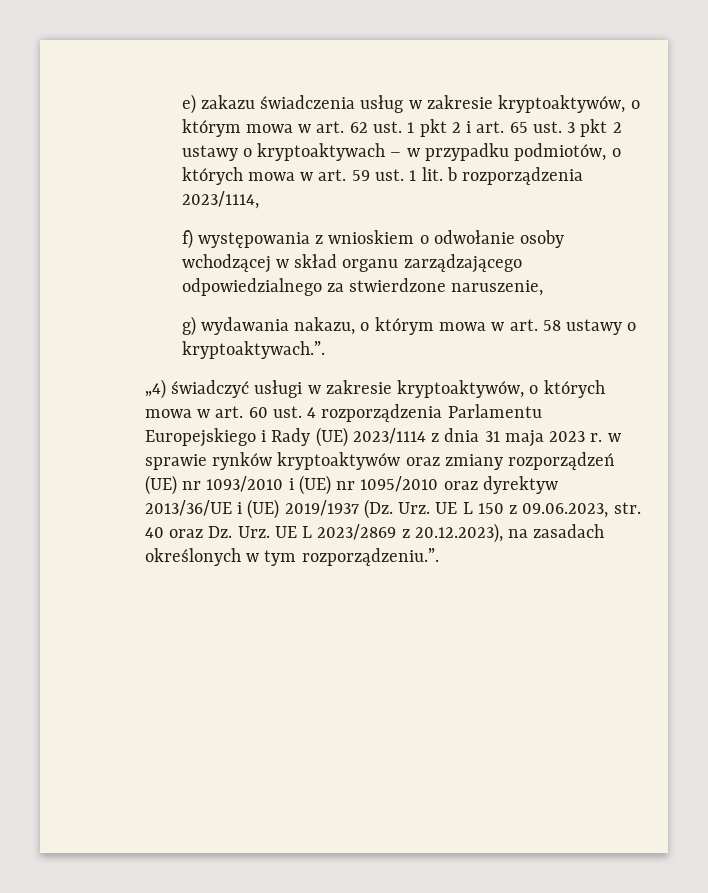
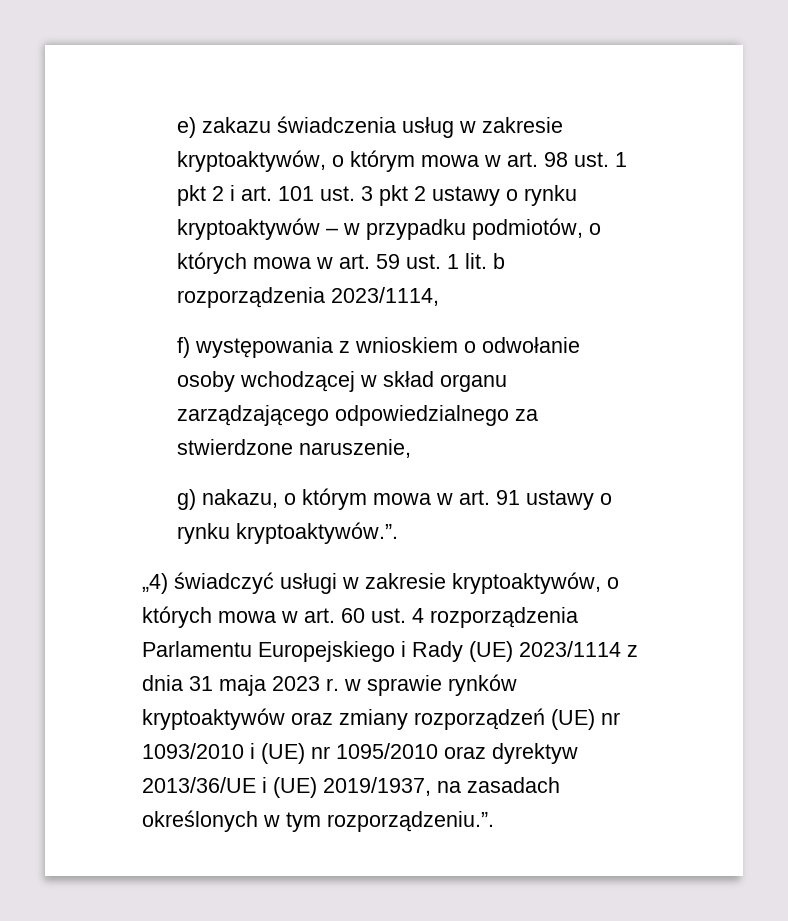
- e) zakazu świadczenia usług w zakresie kryptoaktywów, o którym mowa w art. 62 ust. 1 pkt 2 i art. 65 ust. 3 pkt 2 ustawy o kryptoaktywach – w przypadku podmiotów, o których mowa w art. 59 ust. 1 lit. b rozporządzenia 2023/1114,
+ e) zakazu świadczenia usług w zakresie kryptoaktywów, o którym mowa w art. 98 ust. 1 pkt 2 i art. 101 ust. 3 pkt 2 ustawy o rynku kryptoaktywów – w przypadku podmiotów, o których mowa w art. 59 ust. 1 lit. b rozporządzenia 2023/1114,
- g) wydawania nakazu, o którym mowa w art. 58 ustawy o kryptoaktywach.”.
+ g) nakazu, o którym mowa w art. 91 ustawy o rynku kryptoaktywów.”.
- „4) świadczyć usługi w zakresie kryptoaktywów, o których mowa w art. 60 ust. 4 rozporządzenia Parlamentu Europejskiego i Rady (UE) 2023/1114 z dnia 31 maja 2023 r. w sprawie rynków kryptoaktywów oraz zmiany rozporządzeń (UE) nr 1093/2010 i (UE) nr 1095/2010 oraz dyrektyw 2013/36/UE i (UE) 2019/1937 (Dz. Urz. UE L 150 z 09.06.2023, str. 40 oraz Dz. Urz. UE L 2023/2869 z 20.12.2023), na zasadach określonych w tym rozporządzeniu.”.
+ „4) świadczyć usługi w zakresie kryptoaktywów, o których mowa w art. 60 ust. 4 rozporządzenia Parlamentu Europejskiego i Rady (UE) 2023/1114 z dnia 31 maja 2023 r. w sprawie rynków kryptoaktywów oraz zmiany rozporządzeń (UE) nr 1093/2010 i (UE) nr 1095/2010 oraz dyrektyw 2013/36/UE i (UE) 2019/1937, na zasadach określonych w tym rozporządzeniu.”.

